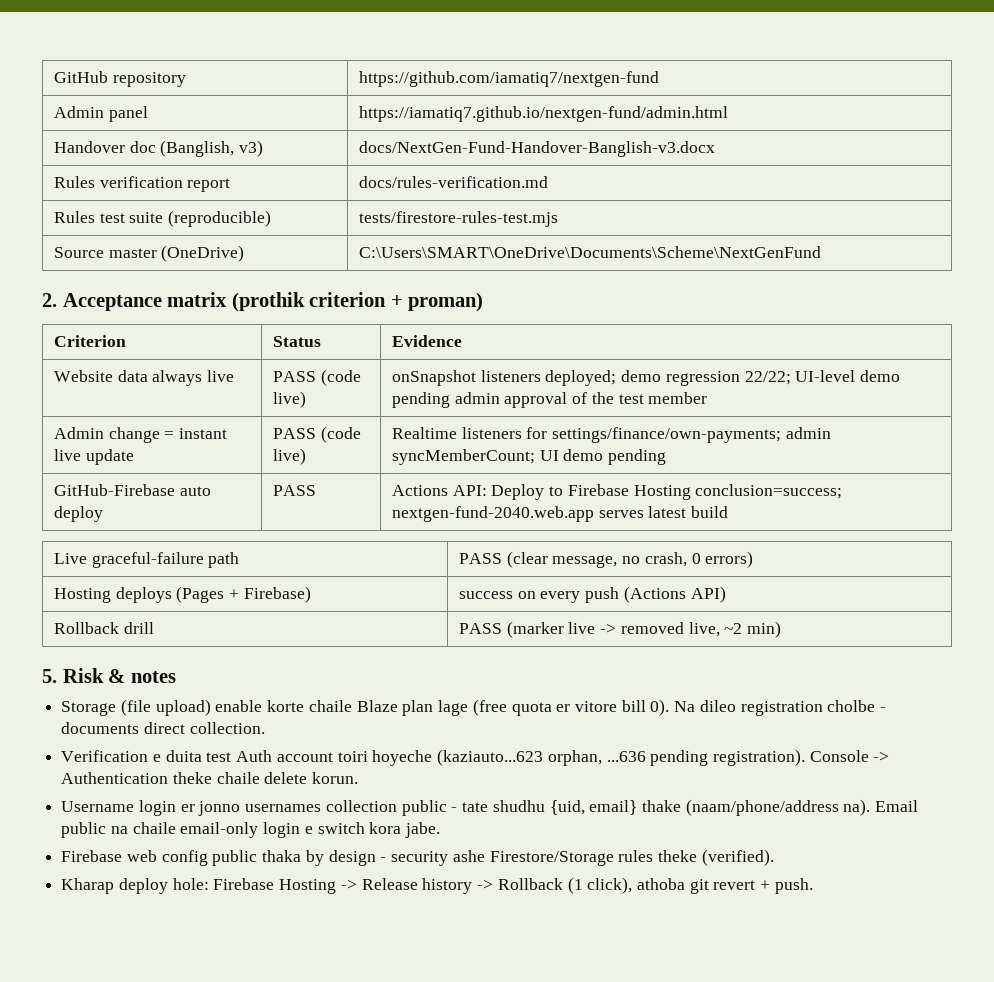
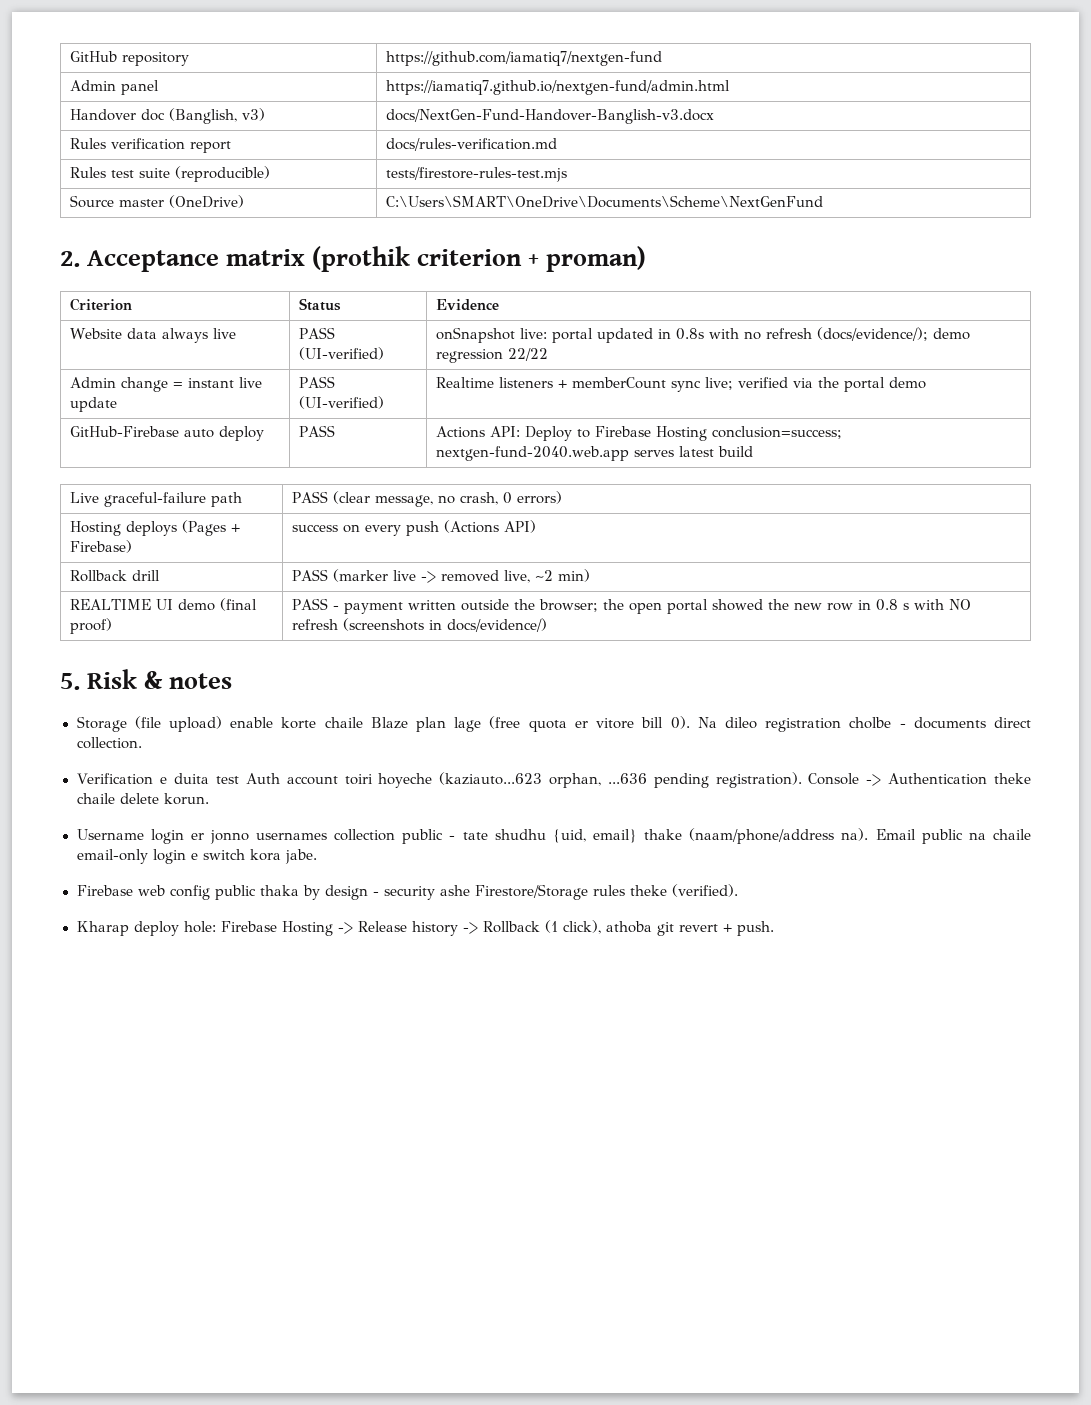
- Website data always live | PASS (code live) | onSnapshot listeners deployed; demo regression 22/22; UI-level demo pending admin approval of the test member
+ Website data always live | PASS (UI-verified) | onSnapshot live: portal updated in 0.8s with no refresh (docs/evidence/); demo regression 22/22
- Admin change = instant live update | PASS (code live) | Realtime listeners for settings/finance/own-payments; admin syncMemberCount; UI demo pending
+ Admin change = instant live update | PASS (UI-verified) | Realtime listeners + memberCount sync live; verified via the portal demo
+ REALTIME UI demo (final proof) | PASS - payment written outside the browser; the open portal showed the new row in 0.8 s with NO refresh (screenshots in docs/evidence/)

